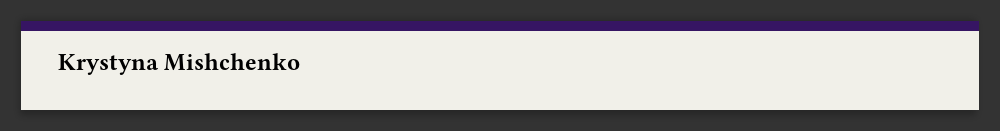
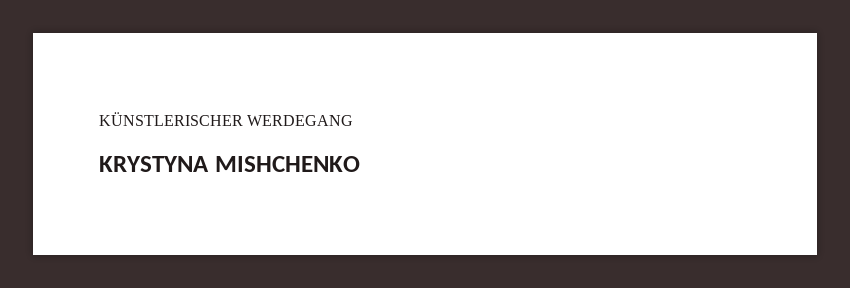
- Krystyna Mishchenko
+ KÜNSTLERISCHER WERDEGANG
+ KRYSTYNA MISHCHENKO

